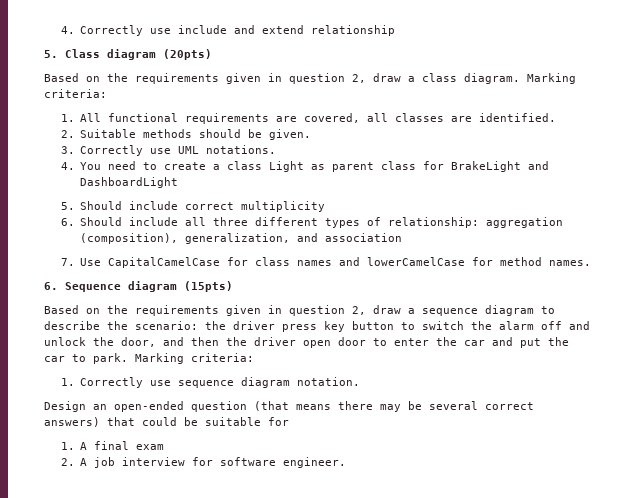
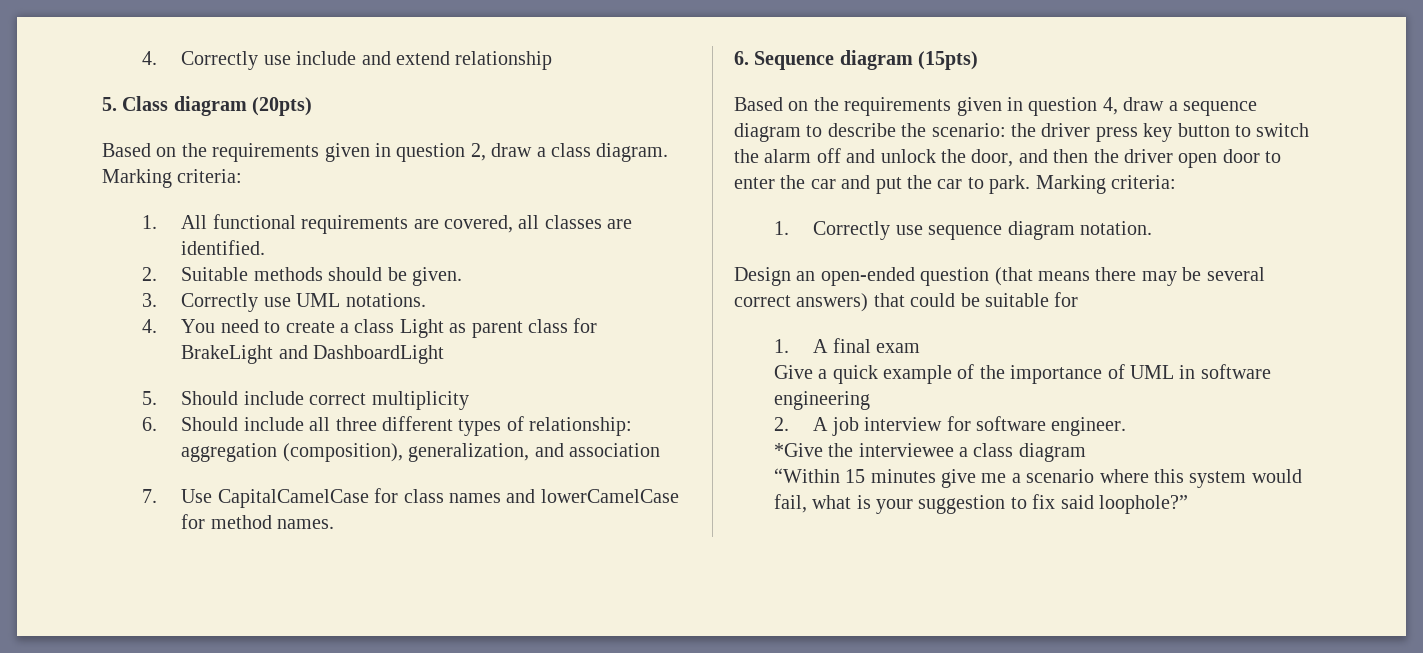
- Based on the requirements given in question 2, draw a sequence diagram to describe the scenario: the driver press key button to switch the alarm off and unlock the door, and then the driver open door to enter the car and put the car to park.
+ Based on the requirements given in question 4, draw a sequence diagram to describe the scenario: the driver press key button to switch the alarm off and unlock the door, and then the driver open door to enter the car and put the car to park.
+ Give a quick example of the importance of UML in software engineering
+ *Give the interviewee a class diagram
+ “Within 15 minutes give me a scenario where this system would fail, what is your suggestion to fix said loophole?”

